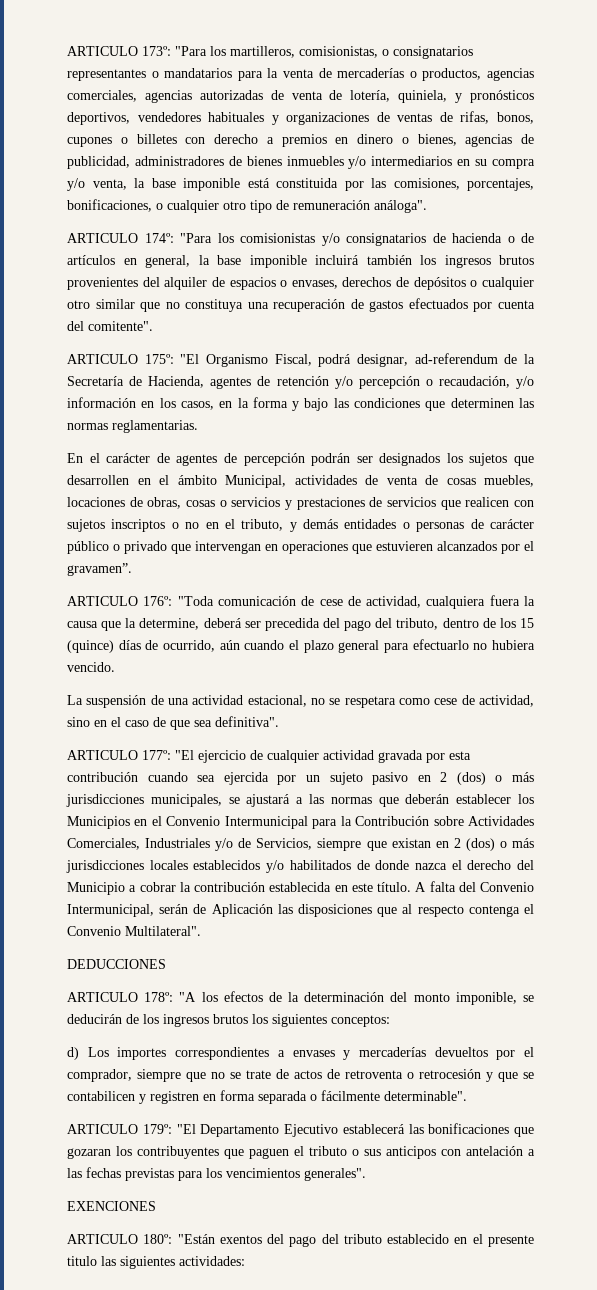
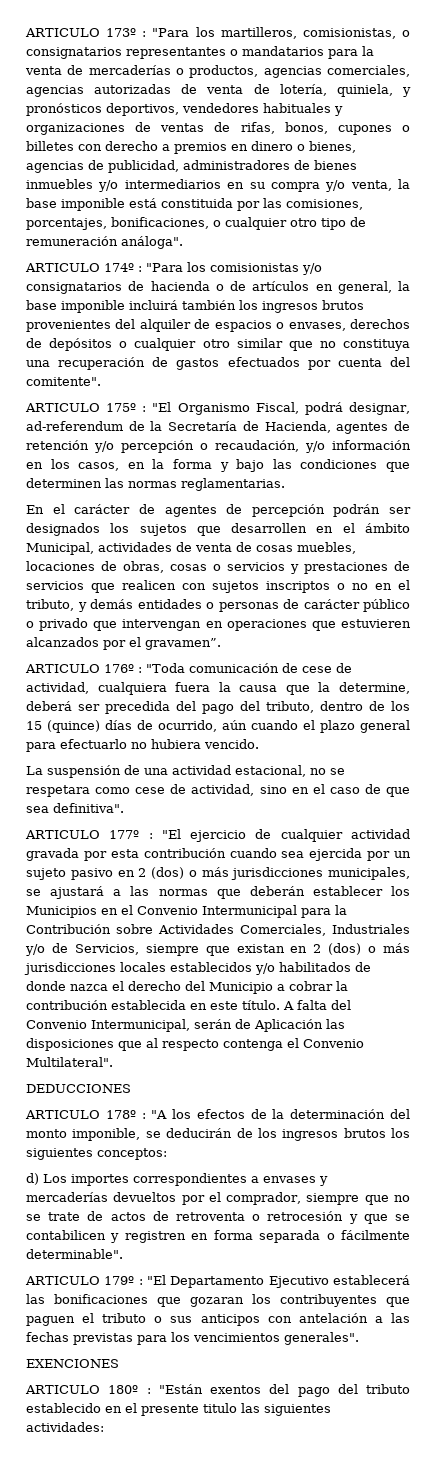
- ARTICULO 173º:
+ ARTICULO 173º :
- ARTICULO 174º: "Para los comisionistas y/o consignatarios de hacienda o de artículos en general, la base imponible incluirá también los ingresos brutos provenientes del alquiler de espacios o envases, derechos de depósitos o cualquier otro similar que no constituya una recuperación de gastos efectuados por cuenta del comitente".
+ ARTICULO 174º : "Para los comisionistas y/o consignatarios de hacienda o de artículos en general, la base imponible incluirá también los ingresos brutos provenientes del alquiler de espacios o envases, derechos de depósitos o cualquier otro similar que no constituya una recuperación de gastos efectuados por cuenta del comitente".
- ARTICULO 175º: "El Organismo Fiscal, podrá designar, ad-referendum de la Secretaría de Hacienda, agentes de retención y/o percepción o recaudación, y/o información en los casos, en la forma y bajo las condiciones que determinen las normas reglamentarias.
+ ARTICULO 175º : "El Organismo Fiscal, podrá designar, ad-referendum de la Secretaría de Hacienda, agentes de retención y/o percepción o recaudación, y/o información en los casos, en la forma y bajo las condiciones que determinen las normas reglamentarias.
- ARTICULO 176º: "Toda comunicación de cese de actividad, cualquiera fuera la causa que la determine, deberá ser precedida del pago del tributo, dentro de los 15 (quince) días de ocurrido, aún cuando el plazo general para efectuarlo no hubiera vencido.
+ ARTICULO 176º : "Toda comunicación de cese de actividad, cualquiera fuera la causa que la determine, deberá ser precedida del pago del tributo, dentro de los 15 (quince) días de ocurrido, aún cuando el plazo general para efectuarlo no hubiera vencido.
- ARTICULO 177º:
+ ARTICULO 177º :
- ARTICULO 178º: "A los efectos de la determinación del monto imponible, se deducirán de los ingresos brutos los siguientes conceptos:
+ ARTICULO 178º : "A los efectos de la determinación del monto imponible, se deducirán de los ingresos brutos los siguientes conceptos:
- ARTICULO 179º: "El Departamento Ejecutivo establecerá las bonificaciones que gozaran los contribuyentes que paguen el tributo o sus anticipos con antelación a las fechas previstas para los vencimientos generales".
+ ARTICULO 179º : "El Departamento Ejecutivo establecerá las bonificaciones que gozaran los contribuyentes que paguen el tributo o sus anticipos con antelación a las fechas previstas para los vencimientos generales".
- ARTICULO 180º: "Están exentos del pago del tributo establecido en el presente titulo las siguientes actividades:
+ ARTICULO 180º : "Están exentos del pago del tributo establecido en el presente titulo las siguientes actividades:

